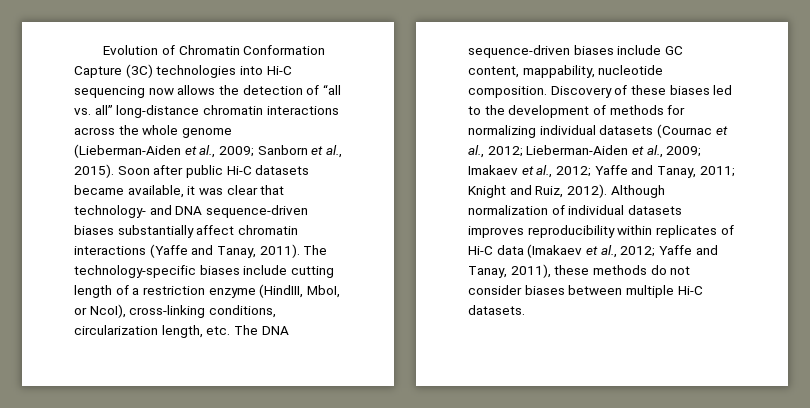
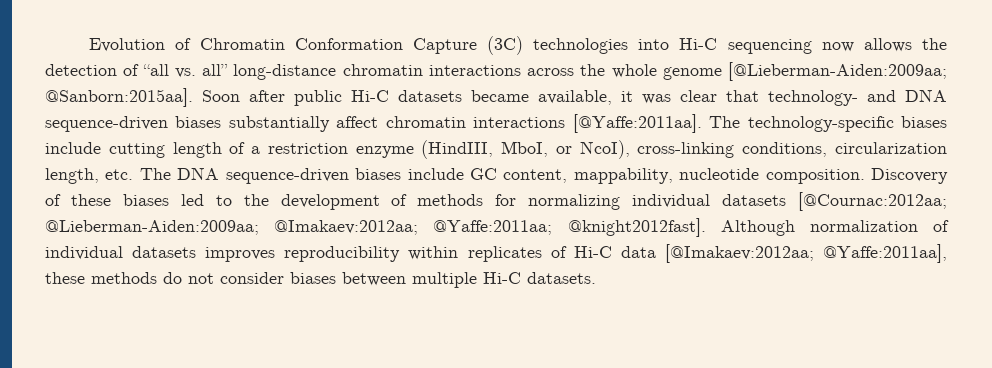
- Evolution of Chromatin Conformation Capture (3C) technologies into Hi-C sequencing now allows the detection of “all vs. all” long-distance chromatin interactions across the whole genome (Lieberman-Aiden et al., 2009; Sanborn et al., 2015).
+ Evolution of Chromatin Conformation Capture (3C) technologies into Hi-C sequencing now allows the detection of “all vs. all” long-distance chromatin interactions across the whole genome [@Lieberman-Aiden:2009aa; @Sanborn:2015aa].
- Soon after public Hi-C datasets became available, it was clear that technology- and DNA sequence-driven biases substantially affect chromatin interactions (Yaffe and Tanay, 2011).
+ Soon after public Hi-C datasets became available, it was clear that technology- and DNA sequence-driven biases substantially affect chromatin interactions [@Yaffe:2011aa].
- Discovery of these biases led to the development of methods for normalizing individual datasets (Cournac et al., 2012; Lieberman-Aiden et al., 2009; Imakaev et al., 2012; Yaffe and Tanay, 2011; Knight and Ruiz, 2012).
+ Discovery of these biases led to the development of methods for normalizing individual datasets [@Cournac:2012aa; @Lieberman-Aiden:2009aa; @Imakaev:2012aa; @Yaffe:2011aa; @knight2012fast].
- Although normalization of individual datasets improves reproducibility within replicates of Hi-C data (Imakaev et al., 2012; Yaffe and Tanay, 2011), these methods do not consider biases between multiple Hi-C datasets.
+ Although normalization of individual datasets improves reproducibility within replicates of Hi-C data [@Imakaev:2012aa; @Yaffe:2011aa], these methods do not consider biases between multiple Hi-C datasets.

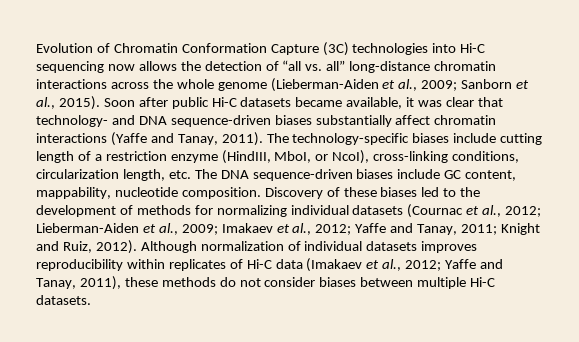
- Evolution of Chromatin Conformation Capture (3C) technologies into Hi-C sequencing now allows the detection of “all vs. all” long-distance chromatin interactions across the whole genome [@Lieberman-Aiden:2009aa; @Sanborn:2015aa].
+ Evolution of Chromatin Conformation Capture (3C) technologies into Hi-C sequencing now allows the detection of “all vs. all” long-distance chromatin interactions across the whole genome (Lieberman-Aiden et al., 2009; Sanborn et al., 2015).
- Soon after public Hi-C datasets became available, it was clear that technology- and DNA sequence-driven biases substantially affect chromatin interactions [@Yaffe:2011aa].
+ Soon after public Hi-C datasets became available, it was clear that technology- and DNA sequence-driven biases substantially affect chromatin interactions (Yaffe and Tanay, 2011).
- Discovery of these biases led to the development of methods for normalizing individual datasets [@Cournac:2012aa; @Lieberman-Aiden:2009aa; @Imakaev:2012aa; @Yaffe:2011aa; @knight2012fast].
+ Discovery of these biases led to the development of methods for normalizing individual datasets (Cournac et al., 2012; Lieberman-Aiden et al., 2009; Imakaev et al., 2012; Yaffe and Tanay, 2011; Knight and Ruiz, 2012).
- Although normalization of individual datasets improves reproducibility within replicates of Hi-C data [@Imakaev:2012aa; @Yaffe:2011aa], these methods do not consider biases between multiple Hi-C datasets.
+ Although normalization of individual datasets improves reproducibility within replicates of Hi-C data (Imakaev et al., 2012; Yaffe and Tanay, 2011), these methods do not consider biases between multiple Hi-C datasets.

